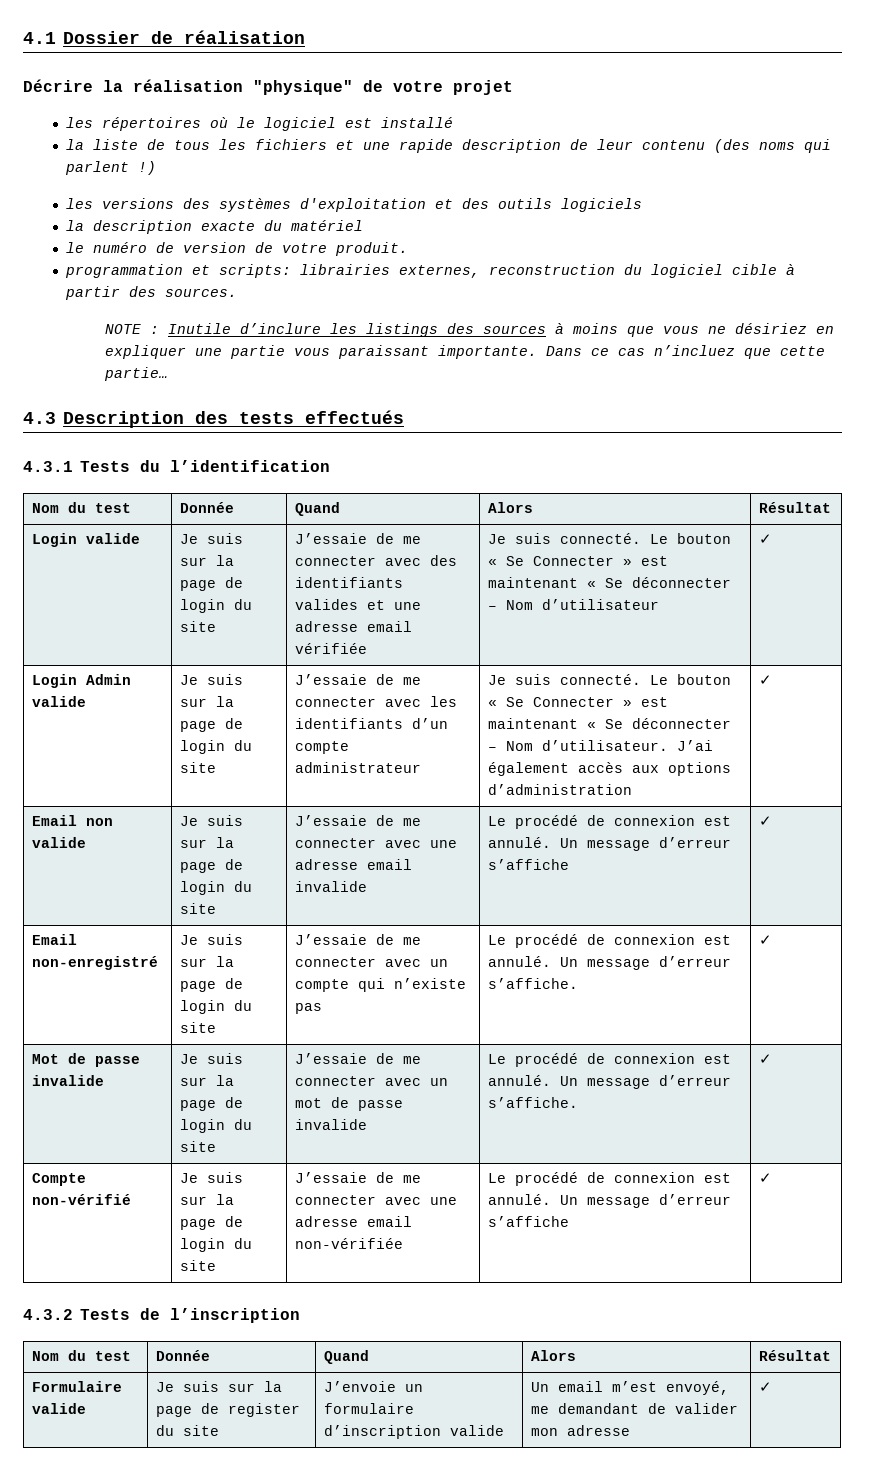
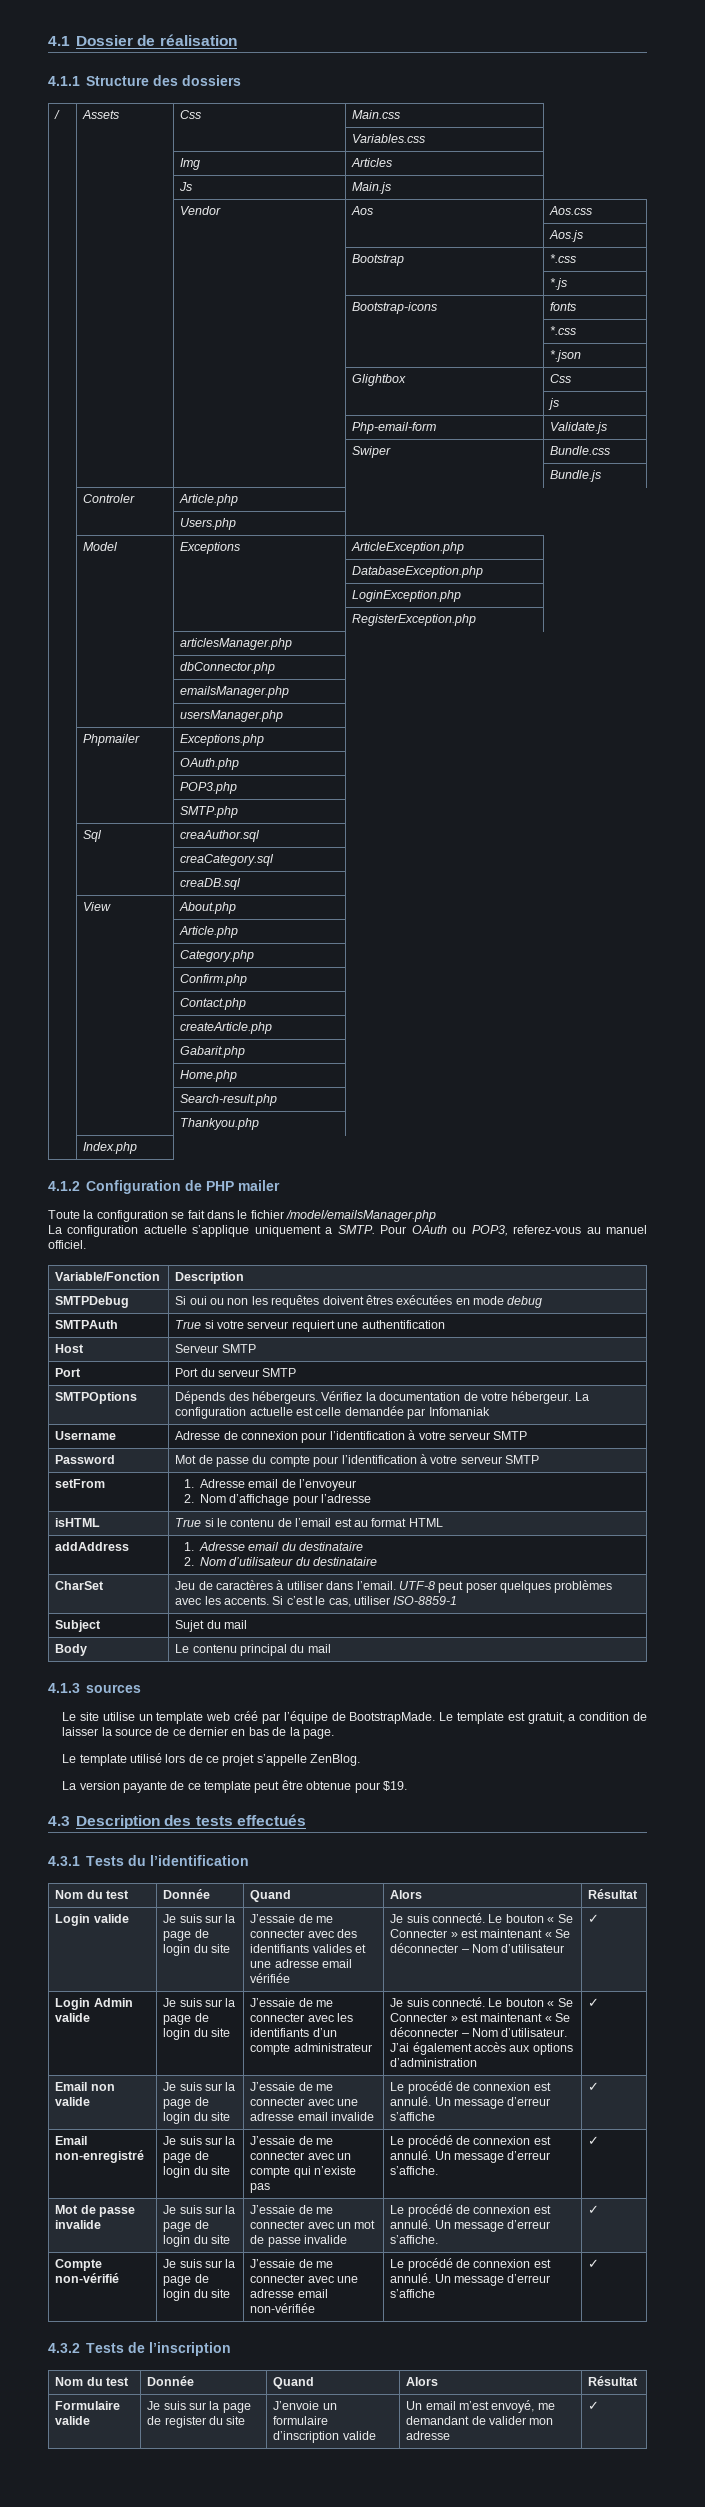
- Décrire la réalisation "physique" de votre projet
- les répertoires où le logiciel est installé
- la liste de tous les fichiers et une rapide description de leur contenu (des noms qui parlent !)
- les versions des systèmes d'exploitation et des outils logiciels
- la description exacte du matériel
- le numéro de version de votre produit.
- programmation et scripts: librairies externes, reconstruction du logiciel cible à partir des sources.
- NOTE : Inutile d’inclure les listings des sources à moins que vous ne désiriez en expliquer une partie vous paraissant importante. Dans ce cas n’incluez que cette partie…
+ 4.1.1 Structure des dossiers
+ / | Assets | Css | Main.css
+ | | | Variables.css
+ | | Img | Articles
+ | | Js | Main.js
+ | | Vendor | Aos | Aos.css
+ | | | | Aos.js
+ | | | Bootstrap | *.css
+ | | | | *.js
+ | | | Bootstrap-icons | fonts
+ | | | | *.css
+ | | | | *.json
+ | | | Glightbox | Css
+ | | | | js
+ | | | Php-email-form | Validate.js
+ | | | Swiper | Bundle.css
+ | | | | Bundle.js
+ | Controler | Article.php
+ | | Users.php
+ | Model | Exceptions | ArticleException.php
+ | | | DatabaseException.php
+ | | | LoginException.php
+ | | | RegisterException.php
+ | | articlesManager.php
+ | | dbConnector.php
+ | | emailsManager.php
+ | | usersManager.php
+ | Phpmailer | Exceptions.php
+ | | OAuth.php
+ | | POP3.php
+ | | SMTP.php
+ | Sql | creaAuthor.sql
+ | | creaCategory.sql
+ | | creaDB.sql
+ | View | About.php
+ | | Article.php
+ | | Category.php
+ | | Confirm.php
+ | | Contact.php
+ | | createArticle.php
+ | | Gabarit.php
+ | | Home.php
+ | | Search-result.php
+ | | Thankyou.php
+ | Index.php
+ 4.1.2 Configuration de PHP mailer
+ Toute la configuration se fait dans le fichier /model/emailsManager.php
+ La configuration actuelle s’applique uniquement a SMTP. Pour OAuth ou POP3, referez-vous au manuel officiel.
+ Variable/Fonction | Description
+ SMTPDebug | Si oui ou non les requêtes doivent êtres exécutées en mode debug
+ SMTPAuth | True si votre serveur requiert une authentification
+ Host | Serveur SMTP
+ Port | Port du serveur SMTP
+ SMTPOptions | Dépends des hébergeurs. Vérifiez la documentation de votre hébergeur. La configuration actuelle est celle demandée par Infomaniak
+ Username | Adresse de connexion pour l’identification à votre serveur SMTP
+ Password | Mot de passe du compte pour l’identification à votre serveur SMTP
+ setFrom | 1. Adresse email de l’envoyeur
+ 2. Nom d’affichage pour l’adresse
+ isHTML | True si le contenu de l’email est au format HTML
+ addAddress | 1. Adresse email du destinataire
+ 2. Nom d’utilisateur du destinataire
+ CharSet | Jeu de caractères à utiliser dans l’email. UTF-8 peut poser quelques problèmes avec les accents. Si c’est le cas, utiliser ISO-8859-1
+ Subject | Sujet du mail
+ Body | Le contenu principal du mail
+ 4.1.3 sources
+ Le site utilise un template web créé par l’équipe de BootstrapMade. Le template est gratuit, a condition de laisser la source de ce dernier en bas de la page.
+ Le template utilisé lors de ce projet s’appelle ZenBlog.
+ La version payante de ce template peut être obtenue pour $19.

